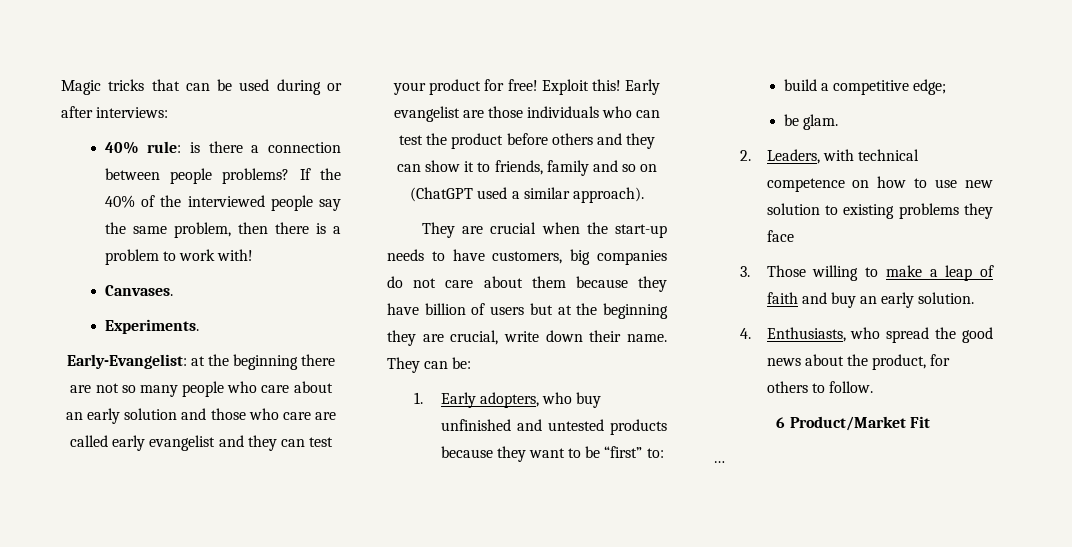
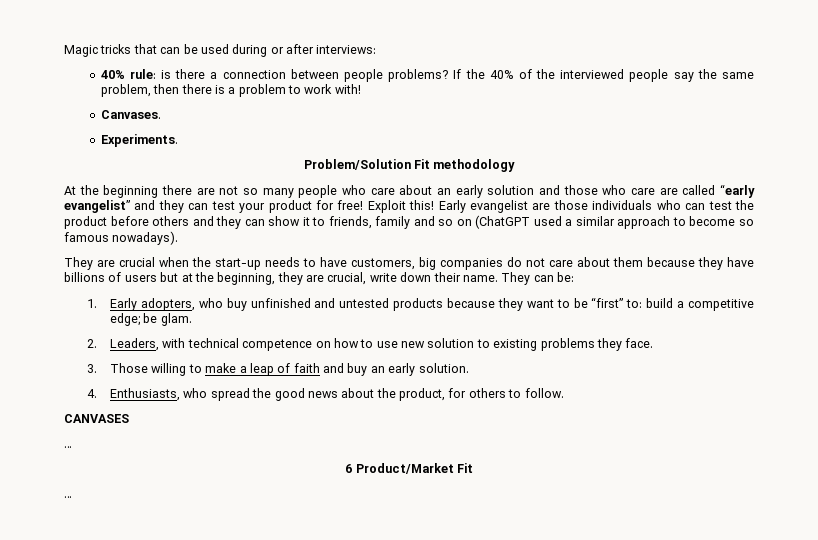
- Early-Evangelist: at the beginning there are not so many people who care about an early solution and those who care are called early evangelist and they can test your product for free!
+ Problem/Solution Fit methodology
+ At the beginning there are not so many people who care about an early solution and those who care are called “early evangelist” and they can test your product for free!
- Early evangelist are those individuals who can test the product before others and they can show it to friends, family and so on (ChatGPT used a similar approach).
+ Early evangelist are those individuals who can test the product before others and they can show it to friends, family and so on (ChatGPT used a similar approach to become so famous nowadays).
- They are crucial when the start-up needs to have customers, big companies do not care about them because they have billion of users but at the beginning they are crucial, write down their name.
+ They are crucial when the start-up needs to have customers, big companies do not care about them because they have billions of users but at the beginning, they are crucial, write down their name.
- 1. Early adopters, who buy unfinished and untested products because they want to be “first” to:
- build a competitive edge;
- be glam.
+ 1. Early adopters, who buy unfinished and untested products because they want to be “first” to: build a competitive edge; be glam.
- 2. Leaders, with technical competence on how to use new solution to existing problems they face
+ 2. Leaders, with technical competence on how to use new solution to existing problems they face.
+ CANVASES
+ …

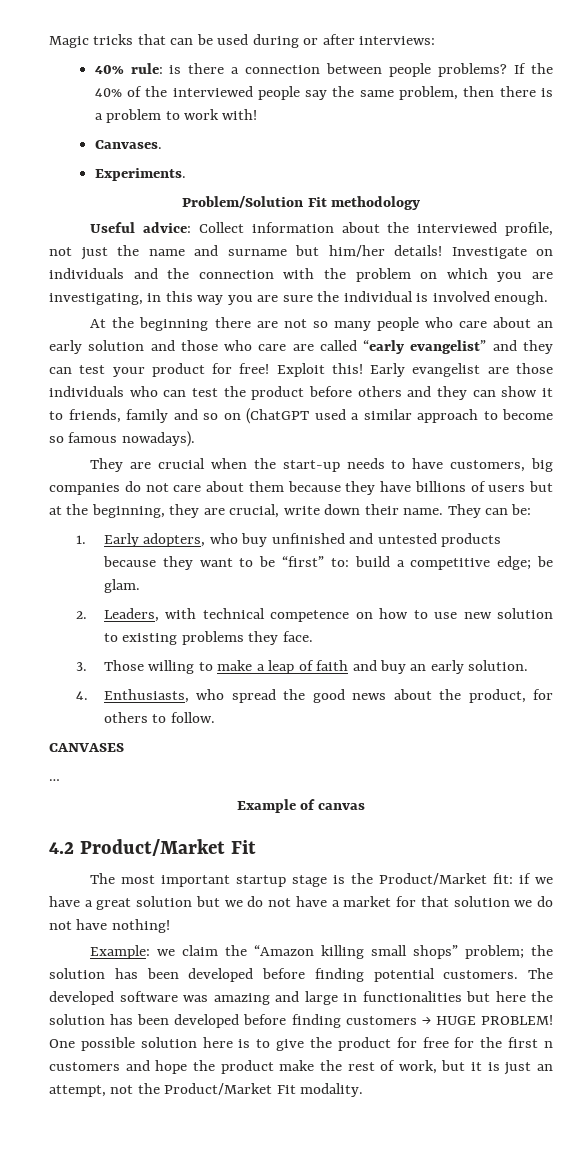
+ Useful advice: Collect information about the interviewed profile, not just the name and surname but him/her details! Investigate on individuals and the connection with the problem on which you are investigating, in this way you are sure the individual is involved enough.
- 6 Product/Market Fit
- …
+ Example of canvas
+ 4.2 Product/Market Fit
+ The most important startup stage is the Product/Market fit: if we have a great solution but we do not have a market for that solution we do not have nothing!
+ Example: we claim the “Amazon killing small shops” problem; the solution has been developed before finding potential customers. The developed software was amazing and large in functionalities but here the solution has been developed before finding customers → HUGE PROBLEM! One possible solution here is to give the product for free for the first n customers and hope the product make the rest of work, but it is just an attempt, not the Product/Market Fit modality.

